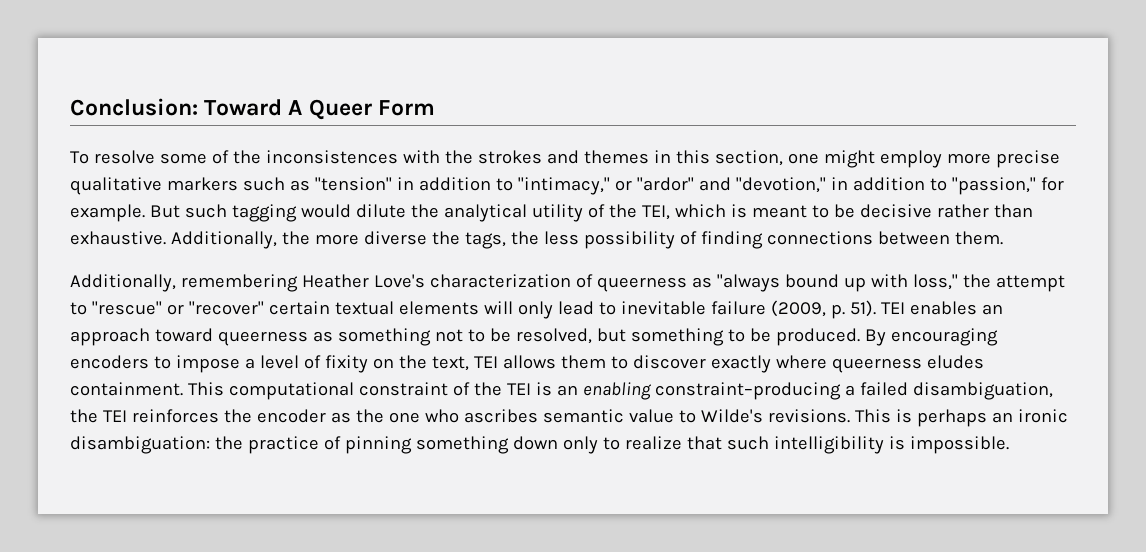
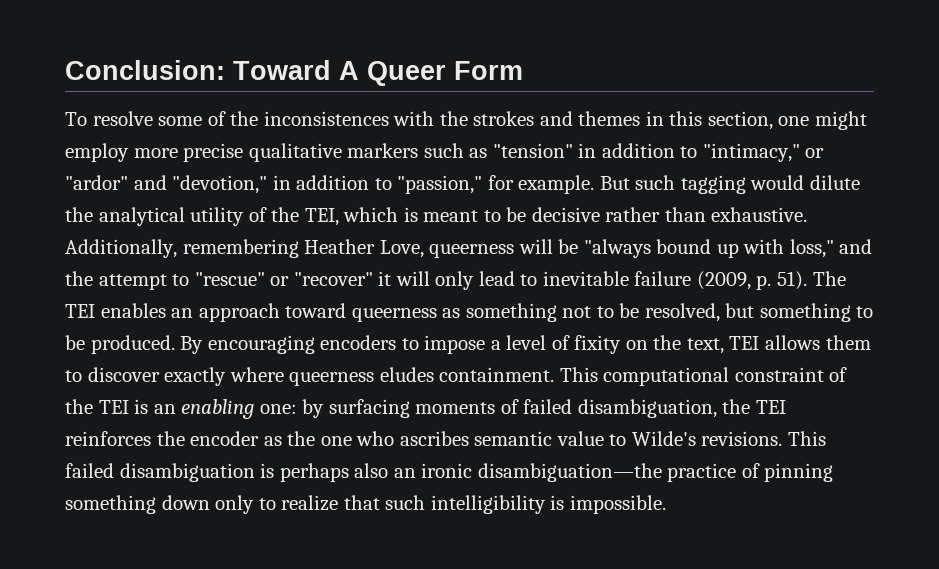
- Additionally, the more diverse the tags, the less possibility of finding connections between them.
- Additionally, remembering Heather Love's characterization of queerness as "always bound up with loss," the attempt to "rescue" or "recover" certain textual elements will only lead to inevitable failure (2009, p. 51).
+ Additionally, remembering Heather Love, queerness will be "always bound up with loss," and the attempt to "rescue" or "recover" it will only lead to inevitable failure (2009, p. 51).
- TEI enables an approach toward queerness as something not to be resolved, but something to be produced.
+ The TEI enables an approach toward queerness as something not to be resolved, but something to be produced.
- This computational constraint of the TEI is an enabling constraint–producing a failed disambiguation, the TEI reinforces the encoder as the one who ascribes semantic value to Wilde's revisions.
+ This computational constraint of the TEI is an enabling one: by surfacing moments of failed disambiguation, the TEI reinforces the encoder as the one who ascribes semantic value to Wilde's revisions.
- This is perhaps an ironic disambiguation: the practice of pinning something down only to realize that such intelligibility is impossible.
+ This failed disambiguation is perhaps also an ironic disambiguation—the practice of pinning something down only to realize that such intelligibility is impossible.

